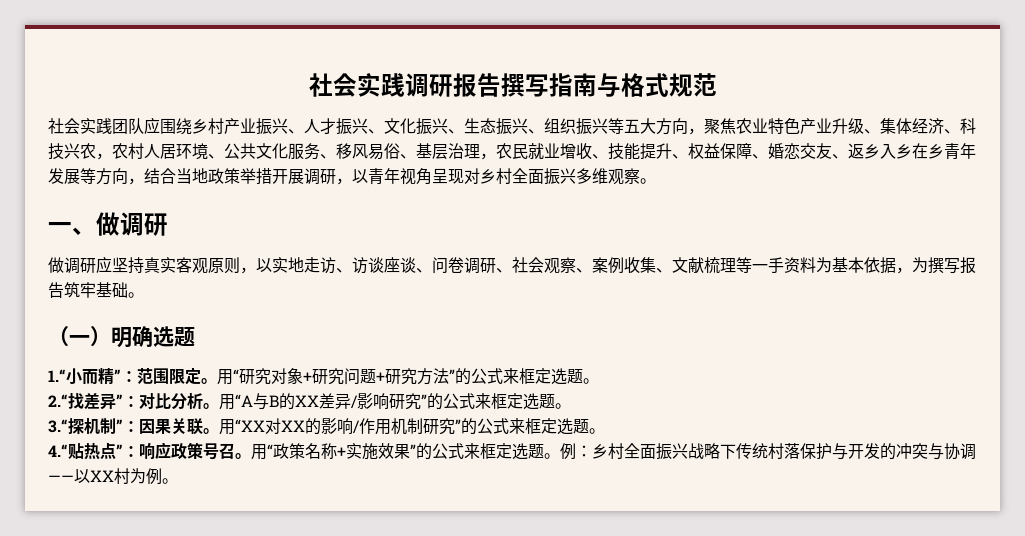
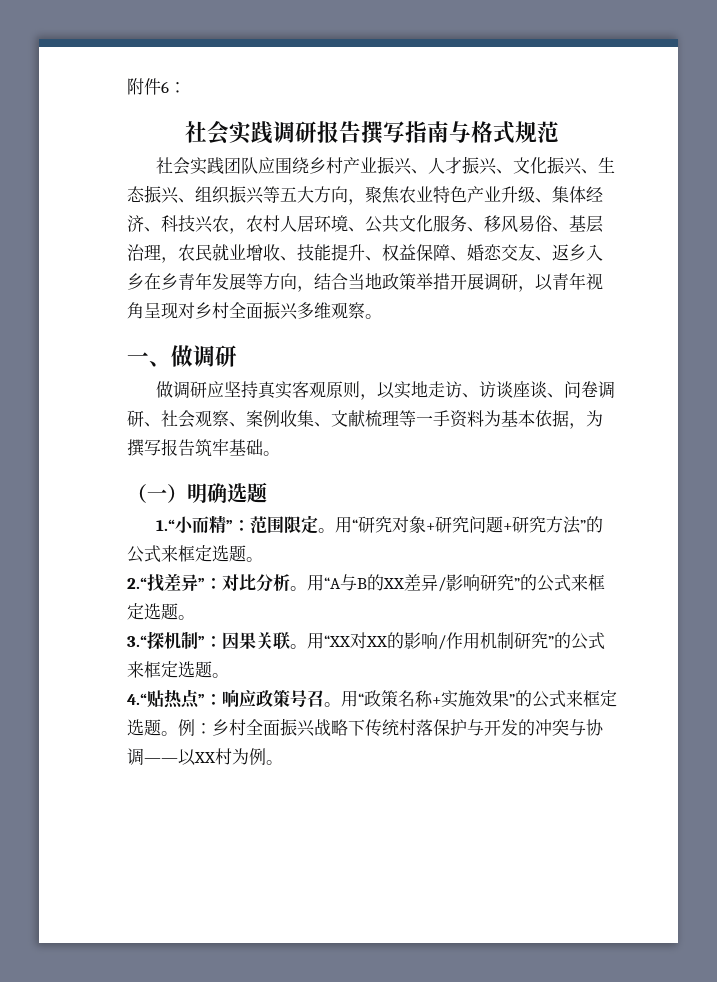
+ 附件6：

